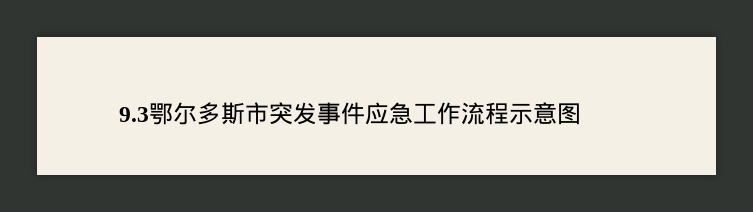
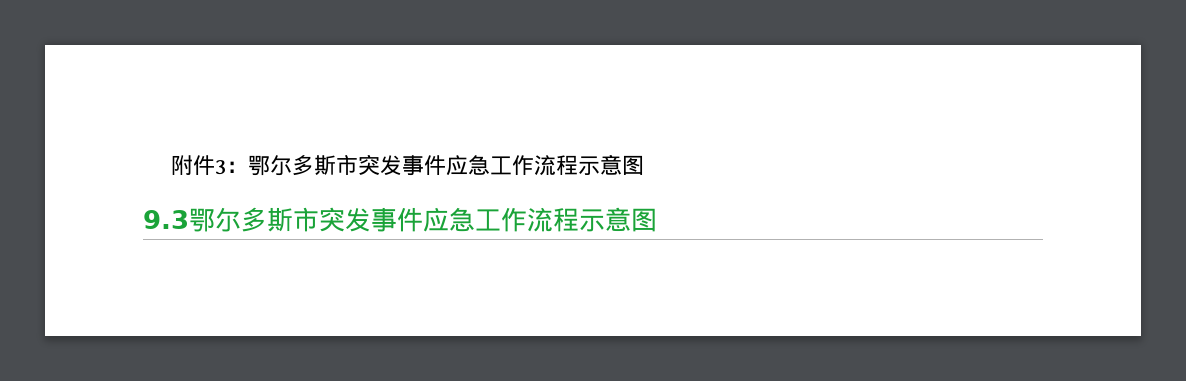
+ 附件3：鄂尔多斯市突发事件应急工作流程示意图

